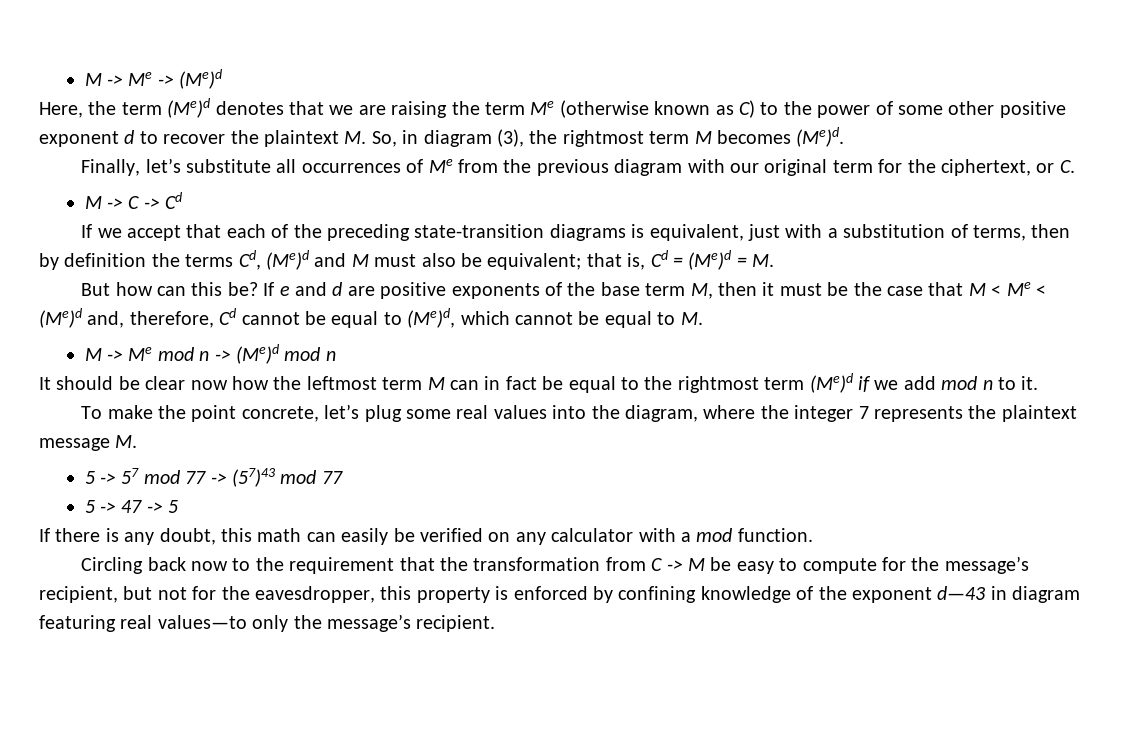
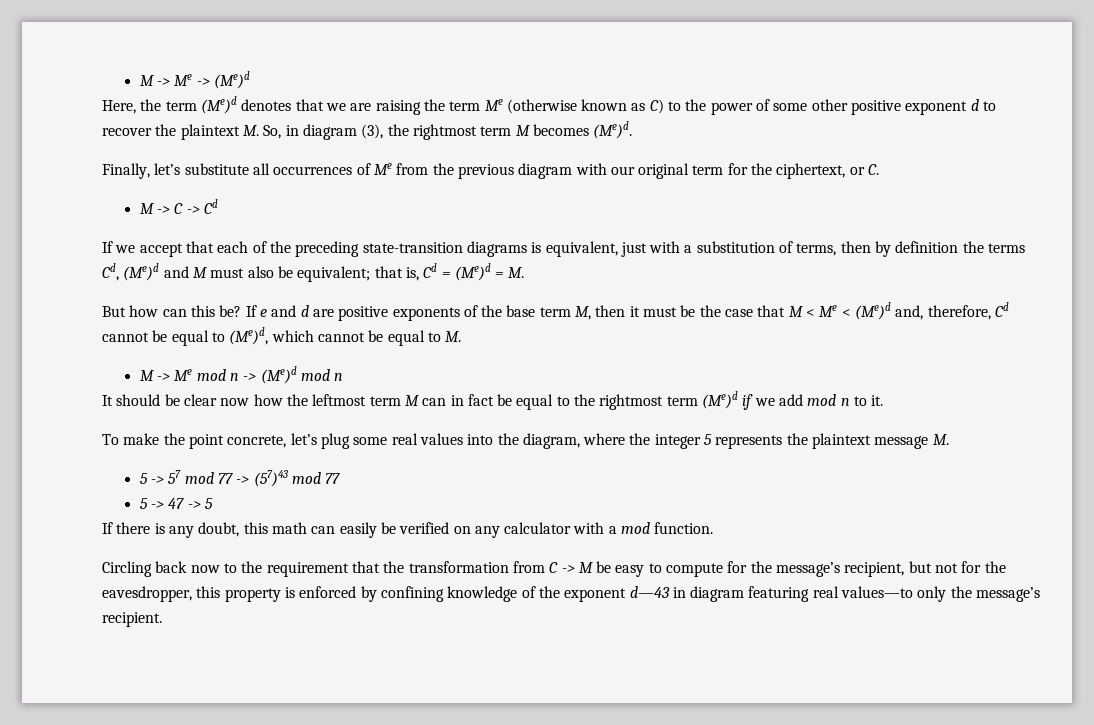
- To make the point concrete, let’s plug some real values into the diagram, where the integer 7 represents the plaintext message M.
+ To make the point concrete, let’s plug some real values into the diagram, where the integer 5 represents the plaintext message M.

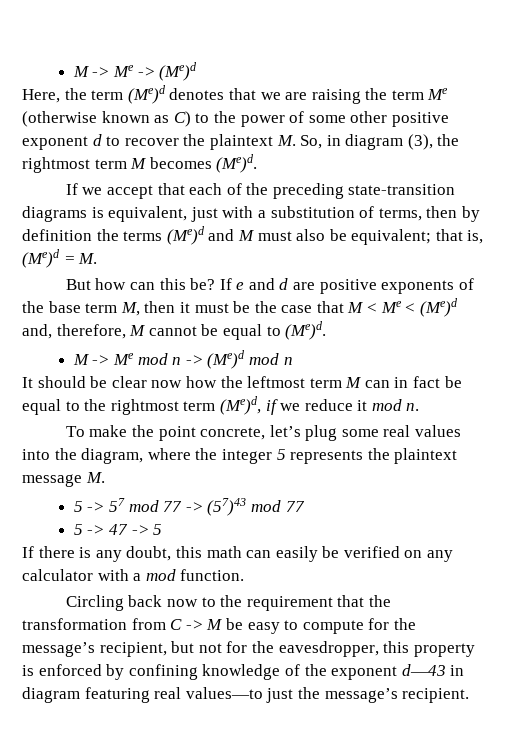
- Finally, let’s substitute all occurrences of Me from the previous diagram with our original term for the ciphertext, or C.
- M -> C -> Cd
- If we accept that each of the preceding state-transition diagrams is equivalent, just with a substitution of terms, then by definition the terms Cd, (Me)d and M must also be equivalent; that is, Cd = (Me)d = M.
+ If we accept that each of the preceding state-transition diagrams is equivalent, just with a substitution of terms, then by definition the terms (Me)d and M must also be equivalent; that is, (Me)d = M.
- If e and d are positive exponents of the base term M, then it must be the case that M < Me < (Me)d and, therefore, Cd cannot be equal to (Me)d, which cannot be equal to M.
+ If e and d are positive exponents of the base term M, then it must be the case that M < Me < (Me)d and, therefore, M cannot be equal to (Me)d.
- It should be clear now how the leftmost term M can in fact be equal to the rightmost term (Me)d if we add mod n to it.
+ It should be clear now how the leftmost term M can in fact be equal to the rightmost term (Me)d, if we reduce it mod n.
- Circling back now to the requirement that the transformation from C -> M be easy to compute for the message’s recipient, but not for the eavesdropper, this property is enforced by confining knowledge of the exponent d—43 in diagram featuring real values—to only the message’s recipient.
+ Circling back now to the requirement that the transformation from C -> M be easy to compute for the message’s recipient, but not for the eavesdropper, this property is enforced by confining knowledge of the exponent d—43 in diagram featuring real values—to just the message’s recipient.

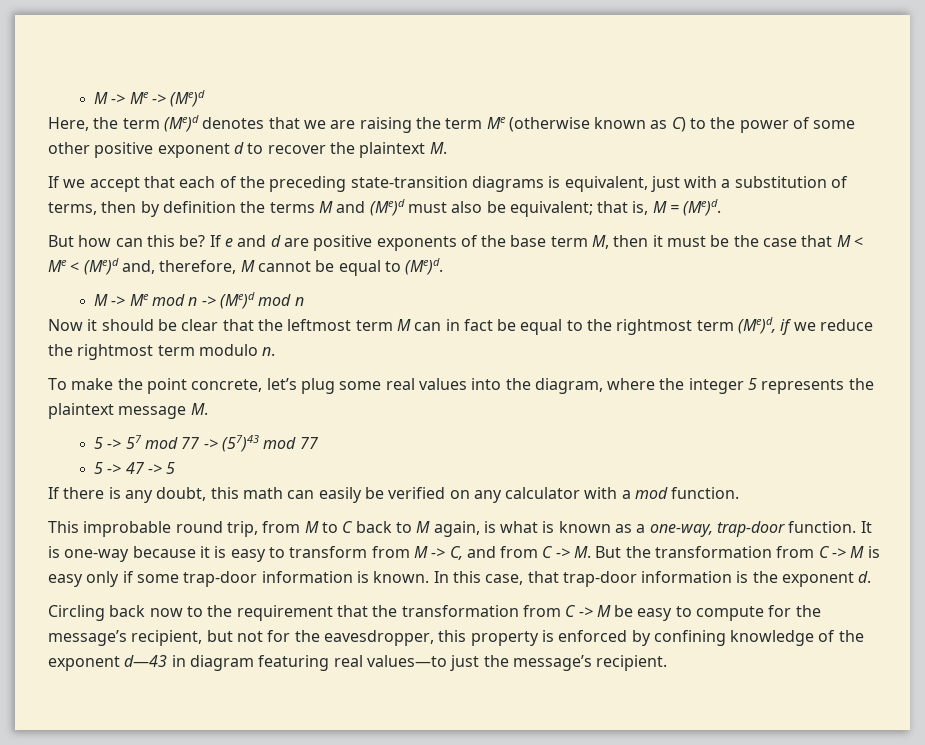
- Here, the term (Me)d denotes that we are raising the term Me (otherwise known as C) to the power of some other positive exponent d to recover the plaintext M. So, in diagram (3), the rightmost term M becomes (Me)d.
+ Here, the term (Me)d denotes that we are raising the term Me (otherwise known as C) to the power of some other positive exponent d to recover the plaintext M.
- If we accept that each of the preceding state-transition diagrams is equivalent, just with a substitution of terms, then by definition the terms (Me)d and M must also be equivalent; that is, (Me)d = M.
+ If we accept that each of the preceding state-transition diagrams is equivalent, just with a substitution of terms, then by definition the terms M and (Me)d must also be equivalent; that is, M = (Me)d.
- It should be clear now how the leftmost term M can in fact be equal to the rightmost term (Me)d, if we reduce it mod n.
+ Now it should be clear that the leftmost term M can in fact be equal to the rightmost term (Me)d, if we reduce the rightmost term modulo n.
+ This improbable round trip, from M to C back to M again, is what is known as a one-way, trap-door function. It is one-way because it is easy to transform from M -> C, and from C -> M. But the transformation from C -> M is easy only if some trap-door information is known. In this case, that trap-door information is the exponent d.

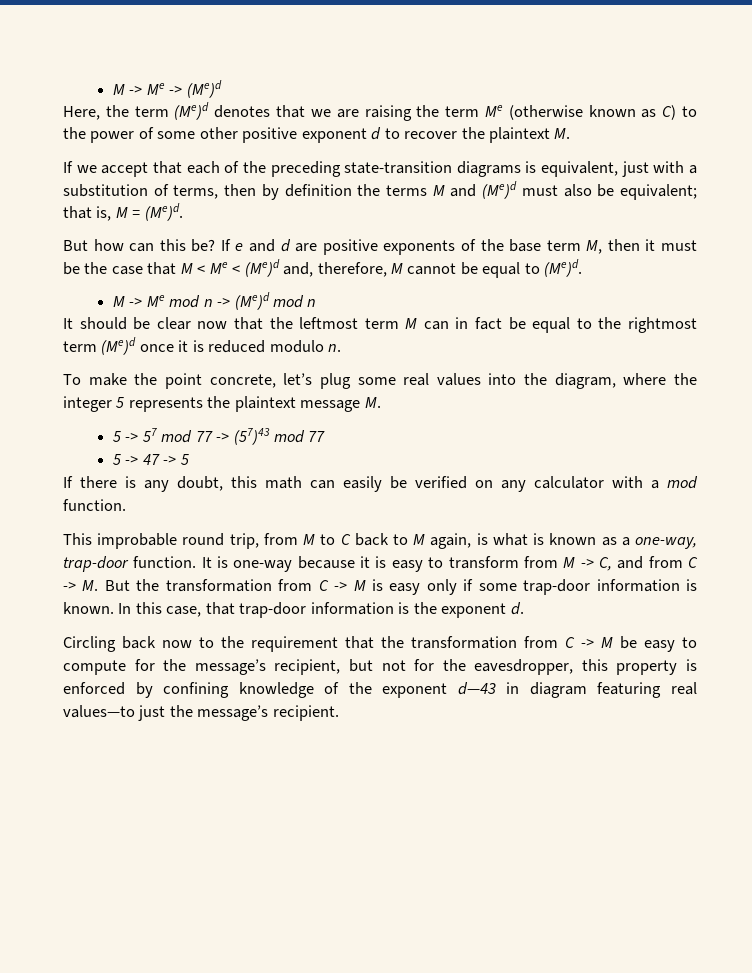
- Now it should be clear that the leftmost term M can in fact be equal to the rightmost term (Me)d, if we reduce the rightmost term modulo n.
+ It should be clear now that the leftmost term M can in fact be equal to the rightmost term (Me)d once it is reduced modulo n.

